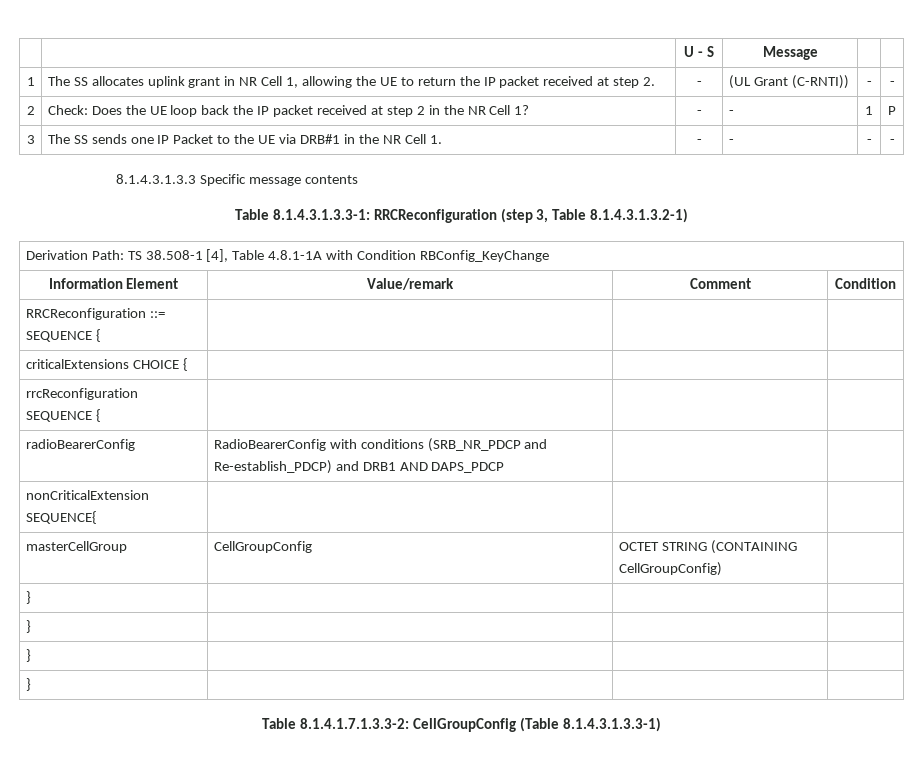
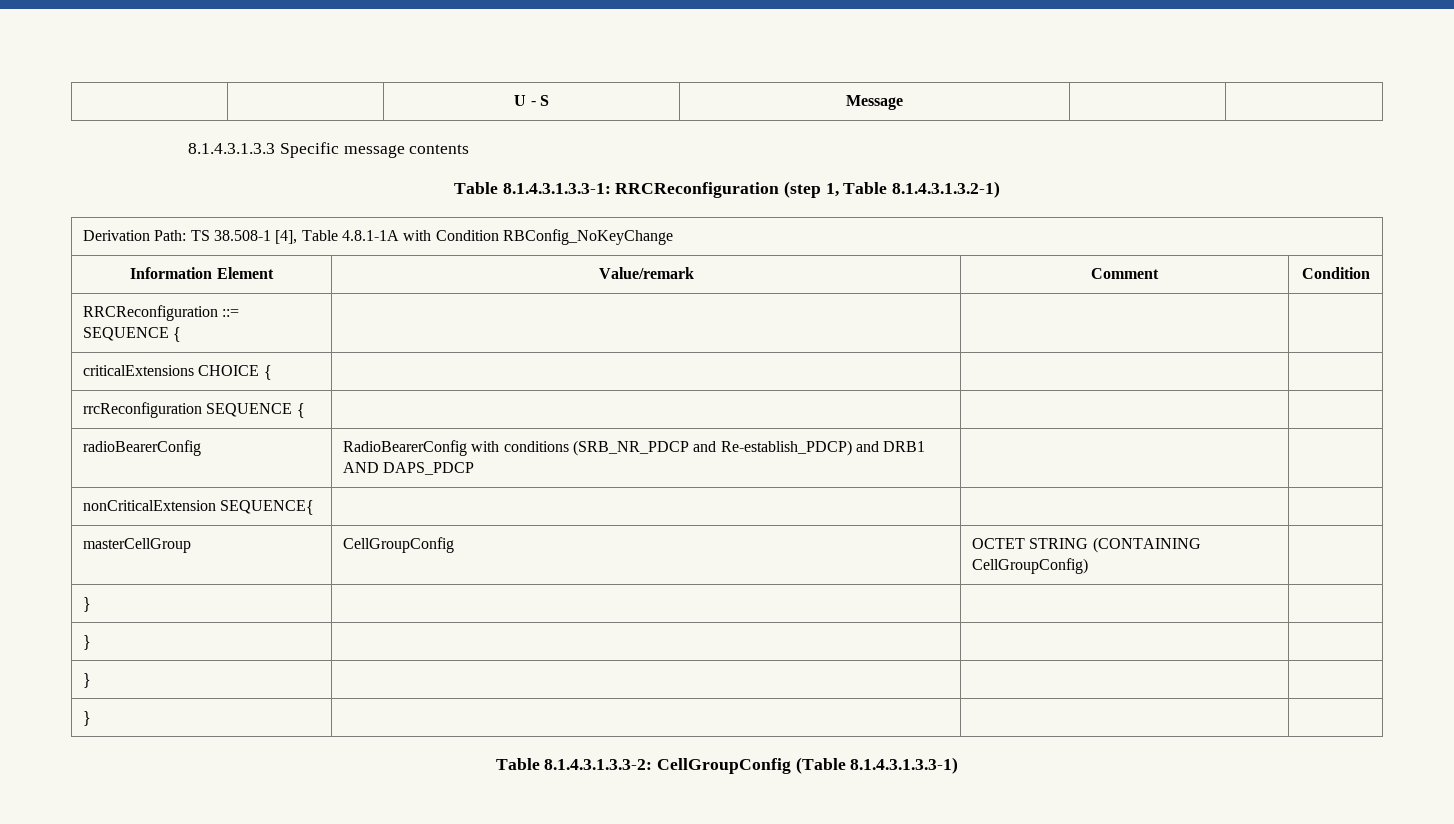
- 1 | The SS allocates uplink grant in NR Cell 1, allowing the UE to return the IP packet received at step 2. | - | (UL Grant (C-RNTI)) | - | -
- 2 | Check: Does the UE loop back the IP packet received at step 2 in the NR Cell 1? | - | - | 1 | P
- 3 | The SS sends one IP Packet to the UE via DRB#1 in the NR Cell 1. | - | - | - | -
- Table 8.1.4.3.1.3.3-1: RRCReconfiguration (step 3, Table 8.1.4.3.1.3.2-1)
+ Table 8.1.4.3.1.3.3-1: RRCReconfiguration (step 1, Table 8.1.4.3.1.3.2-1)
- Derivation Path: TS 38.508-1 [4], Table 4.8.1-1A with Condition RBConfig_KeyChange
+ Derivation Path: TS 38.508-1 [4], Table 4.8.1-1A with Condition RBConfig_NoKeyChange
- Table 8.1.4.1.7.1.3.3-2: CellGroupConfig (Table 8.1.4.3.1.3.3-1)
+ Table 8.1.4.3.1.3.3-2: CellGroupConfig (Table 8.1.4.3.1.3.3-1)

